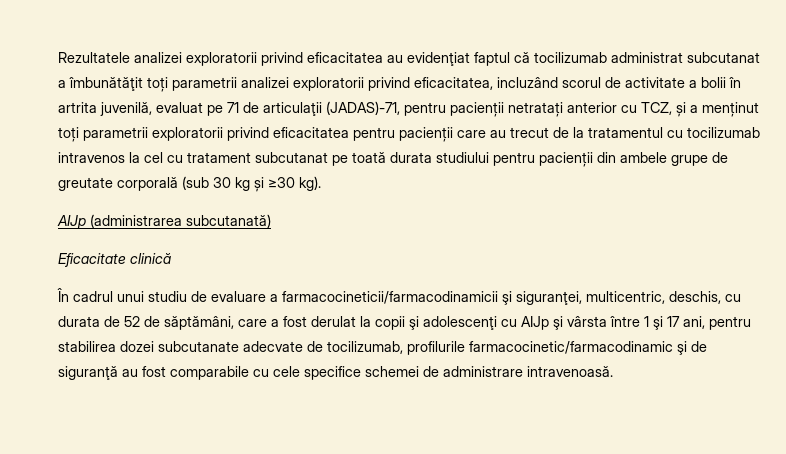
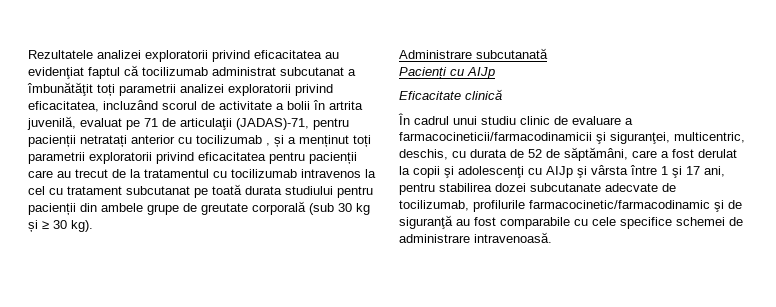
- Rezultatele analizei exploratorii privind eficacitatea au evidenţiat faptul că tocilizumab administrat subcutanat a îmbunătăţit toți parametrii analizei exploratorii privind eficacitatea, incluzând scorul de activitate a bolii în artrita juvenilă, evaluat pe 71 de articulaţii (JADAS)-71, pentru pacienții netratați anterior cu TCZ, și a menținut toți parametrii exploratorii privind eficacitatea pentru pacienții care au trecut de la tratamentul cu tocilizumab intravenos la cel cu tratament subcutanat pe toată durata studiului pentru pacienții din ambele grupe de greutate corporală (sub 30 kg și ≥30 kg).
+ Rezultatele analizei exploratorii privind eficacitatea au evidenţiat faptul că tocilizumab administrat subcutanat a îmbunătăţit toți parametrii analizei exploratorii privind eficacitatea, incluzând scorul de activitate a bolii în artrita juvenilă, evaluat pe 71 de articulaţii (JADAS)-71, pentru pacienții netratați anterior cu tocilizumab , și a menținut toți parametrii exploratorii privind eficacitatea pentru pacienții care au trecut de la tratamentul cu tocilizumab intravenos la cel cu tratament subcutanat pe toată durata studiului pentru pacienții din ambele grupe de greutate corporală (sub 30 kg și ≥ 30 kg).
- AIJp (administrarea subcutanată)
+ Administrare subcutanată
+ Pacienți cu AIJp
- În cadrul unui studiu de evaluare a farmacocineticii/farmacodinamicii şi siguranţei, multicentric, deschis, cu durata de 52 de săptămâni, care a fost derulat la copii şi adolescenţi cu AIJp şi vârsta între 1 şi 17 ani, pentru stabilirea dozei subcutanate adecvate de tocilizumab, profilurile farmacocinetic/farmacodinamic şi de siguranţă au fost comparabile cu cele specifice schemei de administrare intravenoasă.
+ În cadrul unui studiu clinic de evaluare a farmacocineticii/farmacodinamicii şi siguranţei, multicentric, deschis, cu durata de 52 de săptămâni, care a fost derulat la copii şi adolescenţi cu AIJp şi vârsta între 1 şi 17 ani, pentru stabilirea dozei subcutanate adecvate de tocilizumab, profilurile farmacocinetic/farmacodinamic şi de siguranţă au fost comparabile cu cele specifice schemei de administrare intravenoasă.

